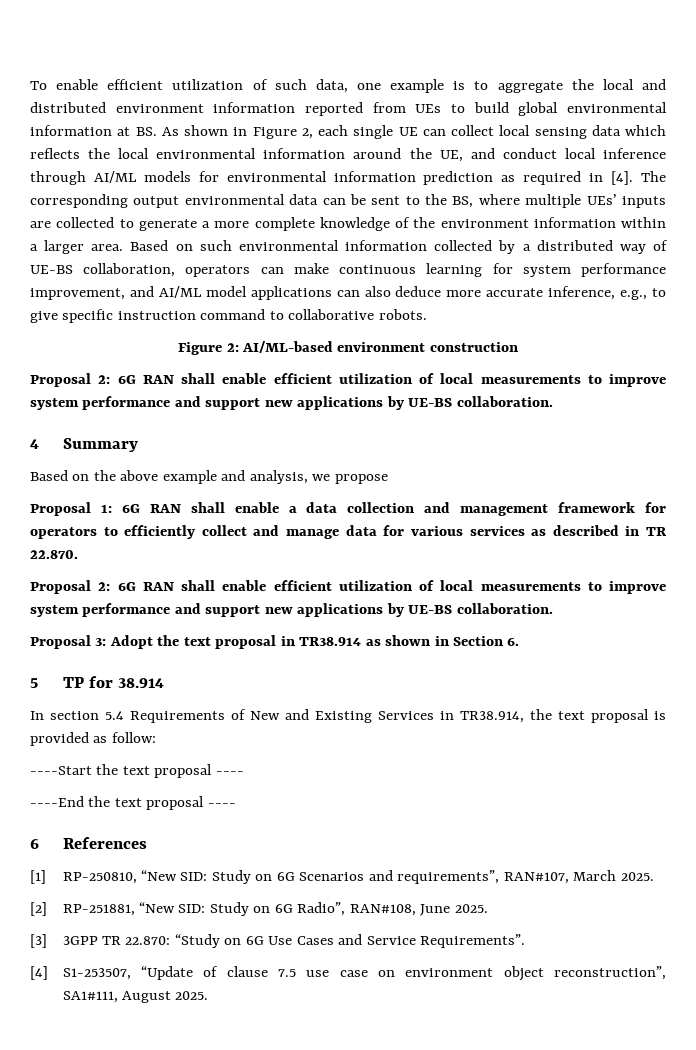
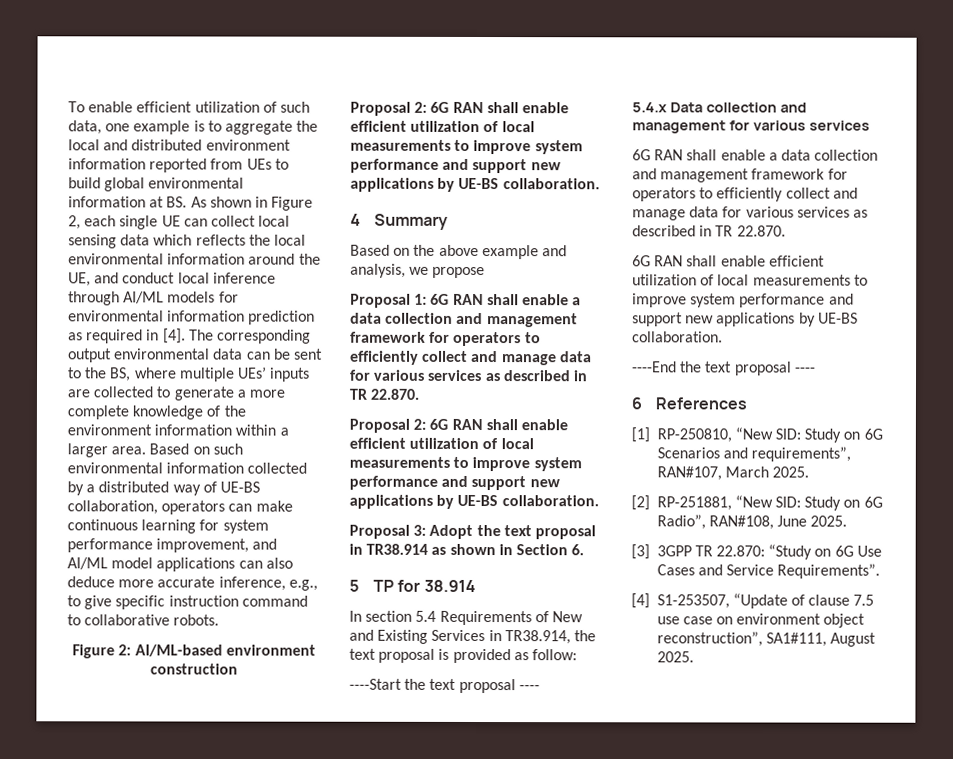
+ 5.4.x Data collection and management for various services
+ 6G RAN shall enable a data collection and management framework for operators to efficiently collect and manage data for various services as described in TR 22.870.
+ 6G RAN shall enable efficient utilization of local measurements to improve system performance and support new applications by UE-BS collaboration.

